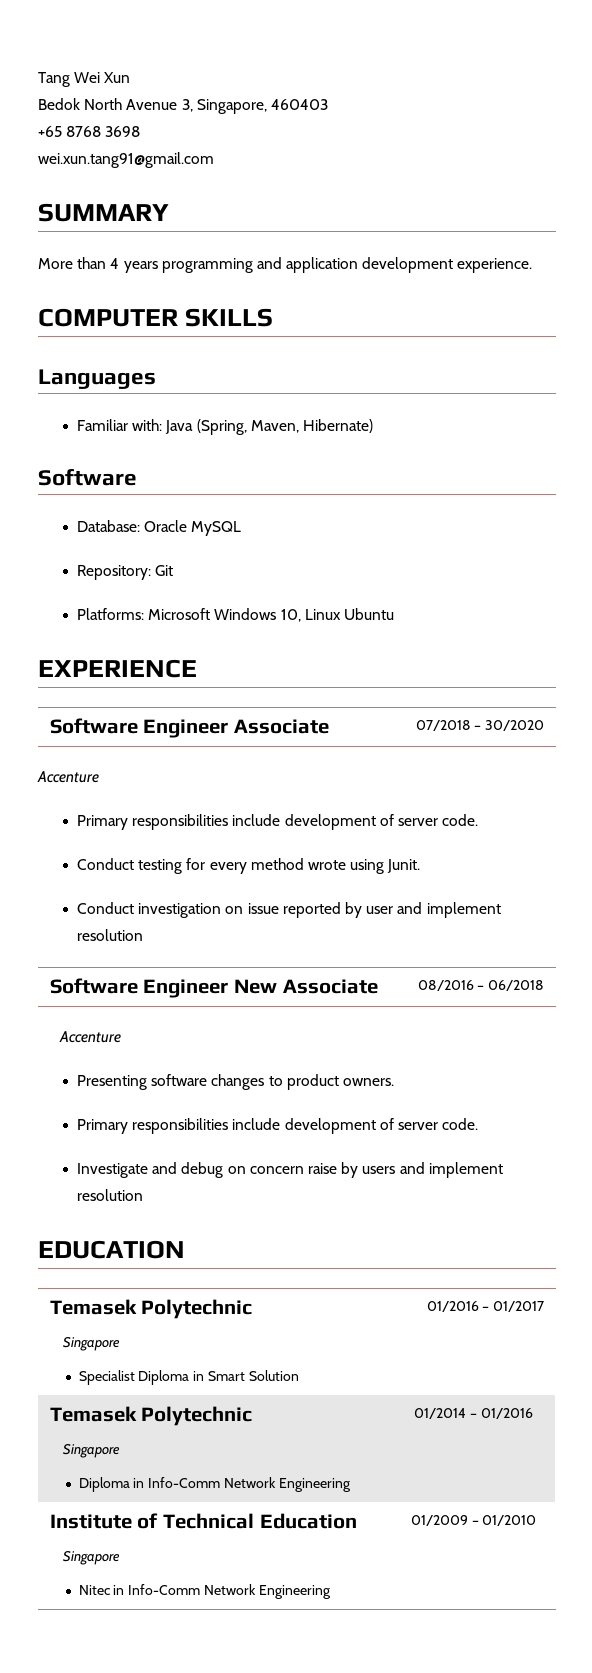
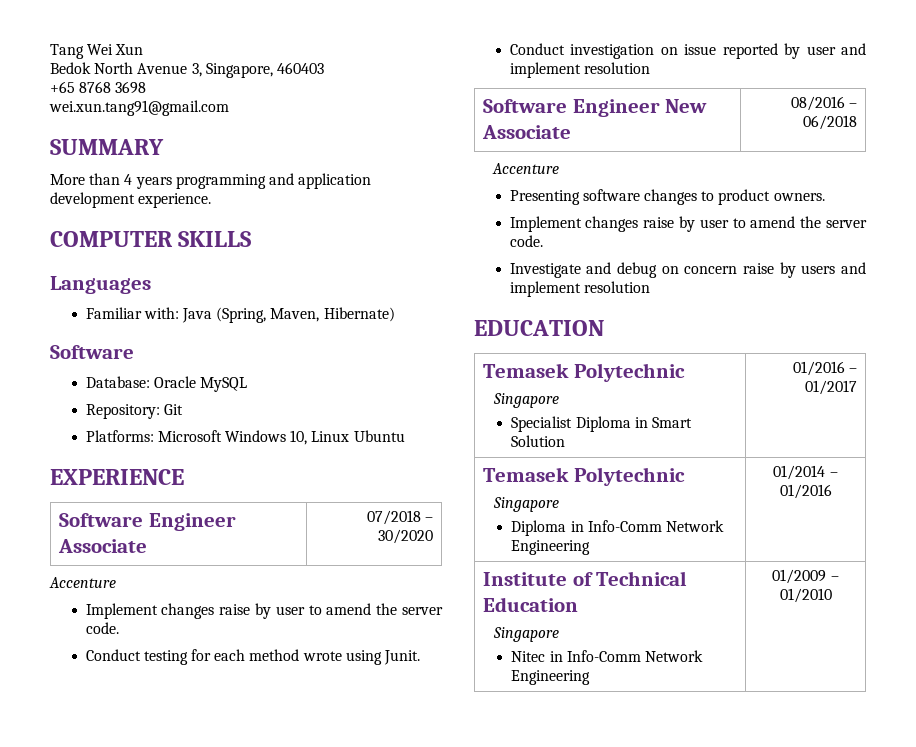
  Software Engineer Associate | 07/2018 – 30/2020
  Accenture
- Primary responsibilities include development of server code.
+ Implement changes raise by user to amend the server code.
- Conduct testing for every method wrote using Junit.
+ Conduct testing for each method wrote using Junit.
  Presenting software changes to product owners.
- Primary responsibilities include development of server code.
+ Implement changes raise by user to amend the server code.

